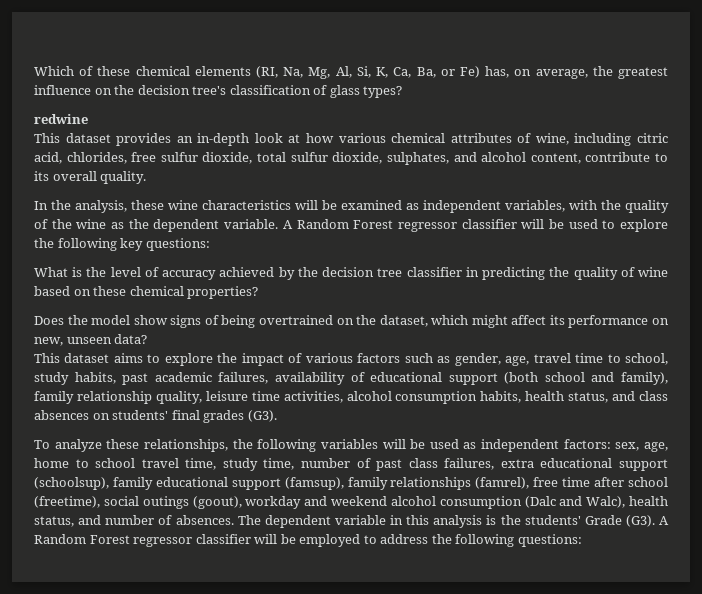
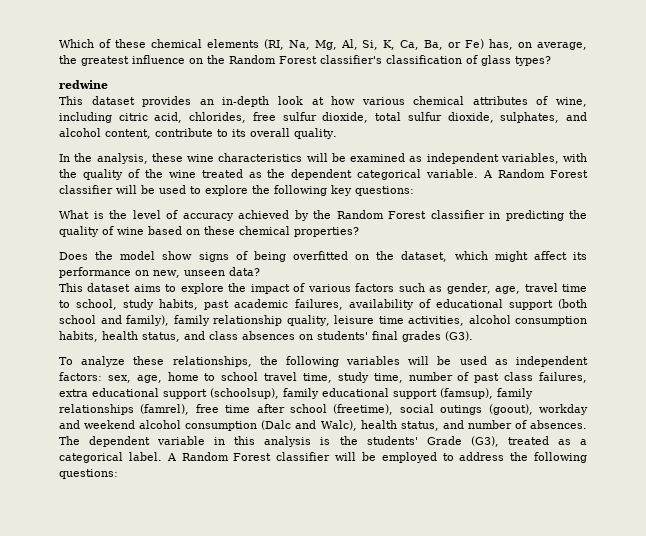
- Which of these chemical elements (RI, Na, Mg, Al, Si, K, Ca, Ba, or Fe) has, on average, the greatest influence on the decision tree's classification of glass types?
+ Which of these chemical elements (RI, Na, Mg, Al, Si, K, Ca, Ba, or Fe) has, on average, the greatest influence on the Random Forest classifier's classification of glass types?
- In the analysis, these wine characteristics will be examined as independent variables, with the quality of the wine as the dependent variable.
+ In the analysis, these wine characteristics will be examined as independent variables, with the quality of the wine treated as the dependent categorical variable.
- A Random Forest regressor classifier will be used to explore the following key questions:
+ A Random Forest classifier will be used to explore the following key questions:
- What is the level of accuracy achieved by the decision tree classifier in predicting the quality of wine based on these chemical properties?
+ What is the level of accuracy achieved by the Random Forest classifier in predicting the quality of wine based on these chemical properties?
- Does the model show signs of being overtrained on the dataset, which might affect its performance on new, unseen data?
+ Does the model show signs of being overfitted on the dataset, which might affect its performance on new, unseen data?
- The dependent variable in this analysis is the students' Grade (G3). A Random Forest regressor classifier will be employed to address the following questions:
+ The dependent variable in this analysis is the students' Grade (G3), treated as a categorical label. A Random Forest classifier will be employed to address the following questions:

